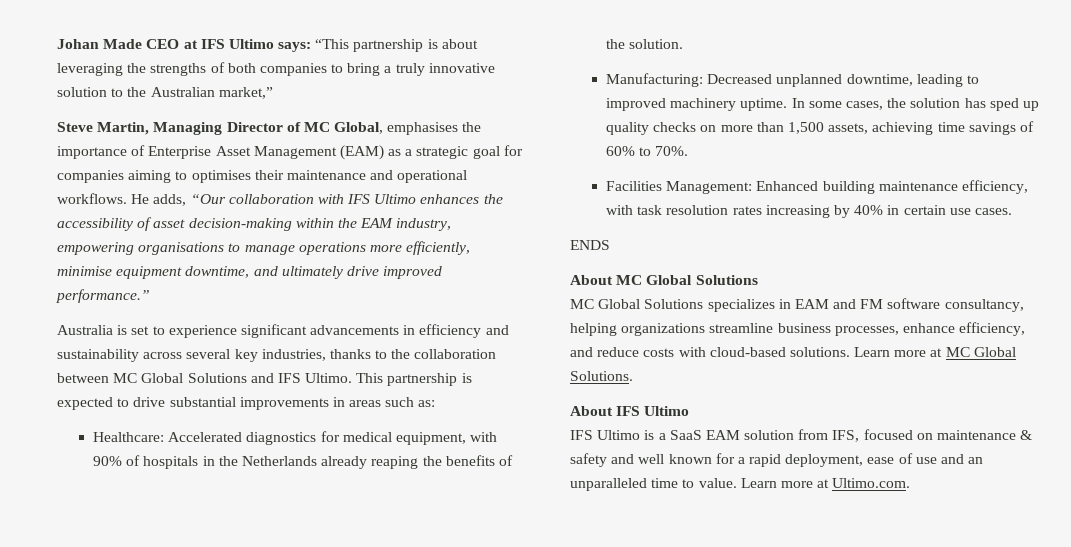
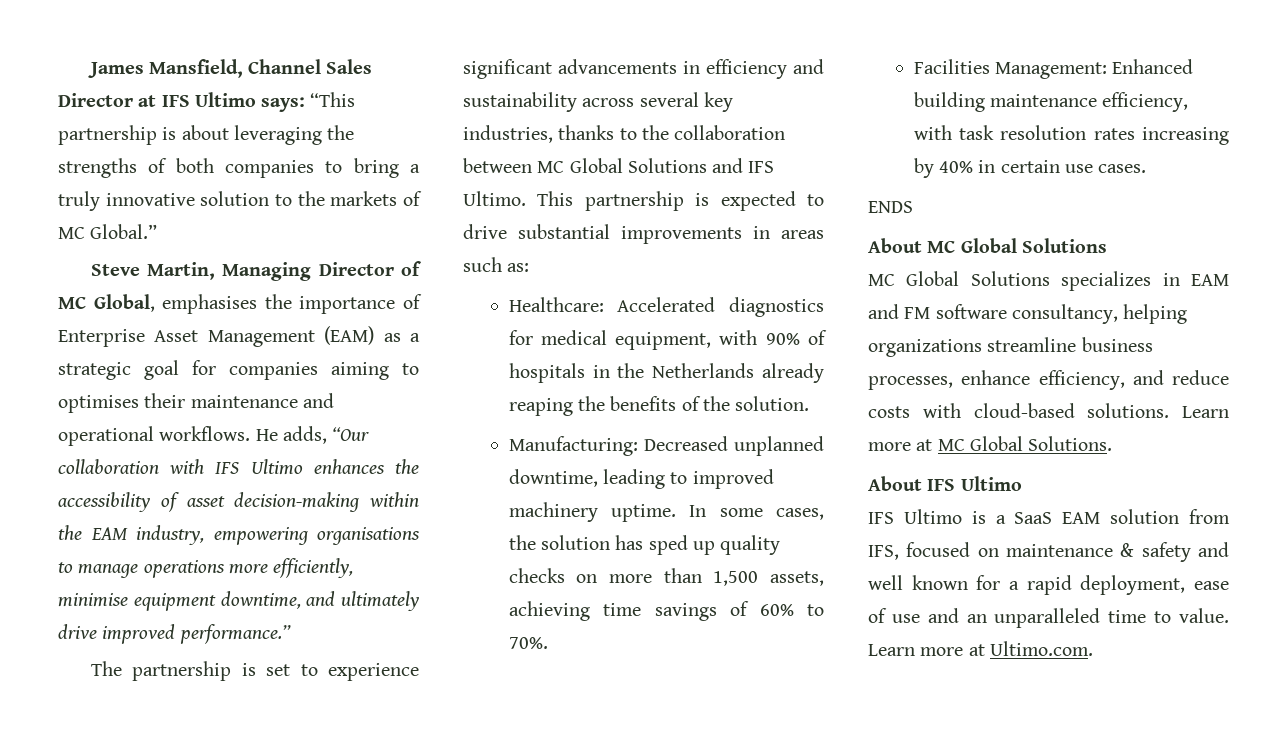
- Johan Made CEO at IFS Ultimo says: “This partnership is about leveraging the strengths of both companies to bring a truly innovative solution to the Australian market,”
+ James Mansfield, Channel Sales Director at IFS Ultimo says: “This partnership is about leveraging the strengths of both companies to bring a truly innovative solution to the markets of MC Global.”
- Australia is set to experience significant advancements in efficiency and sustainability across several key industries, thanks to the collaboration between MC Global Solutions and IFS Ultimo.
+ The partnership is set to experience significant advancements in efficiency and sustainability across several key industries, thanks to the collaboration between MC Global Solutions and IFS Ultimo.

